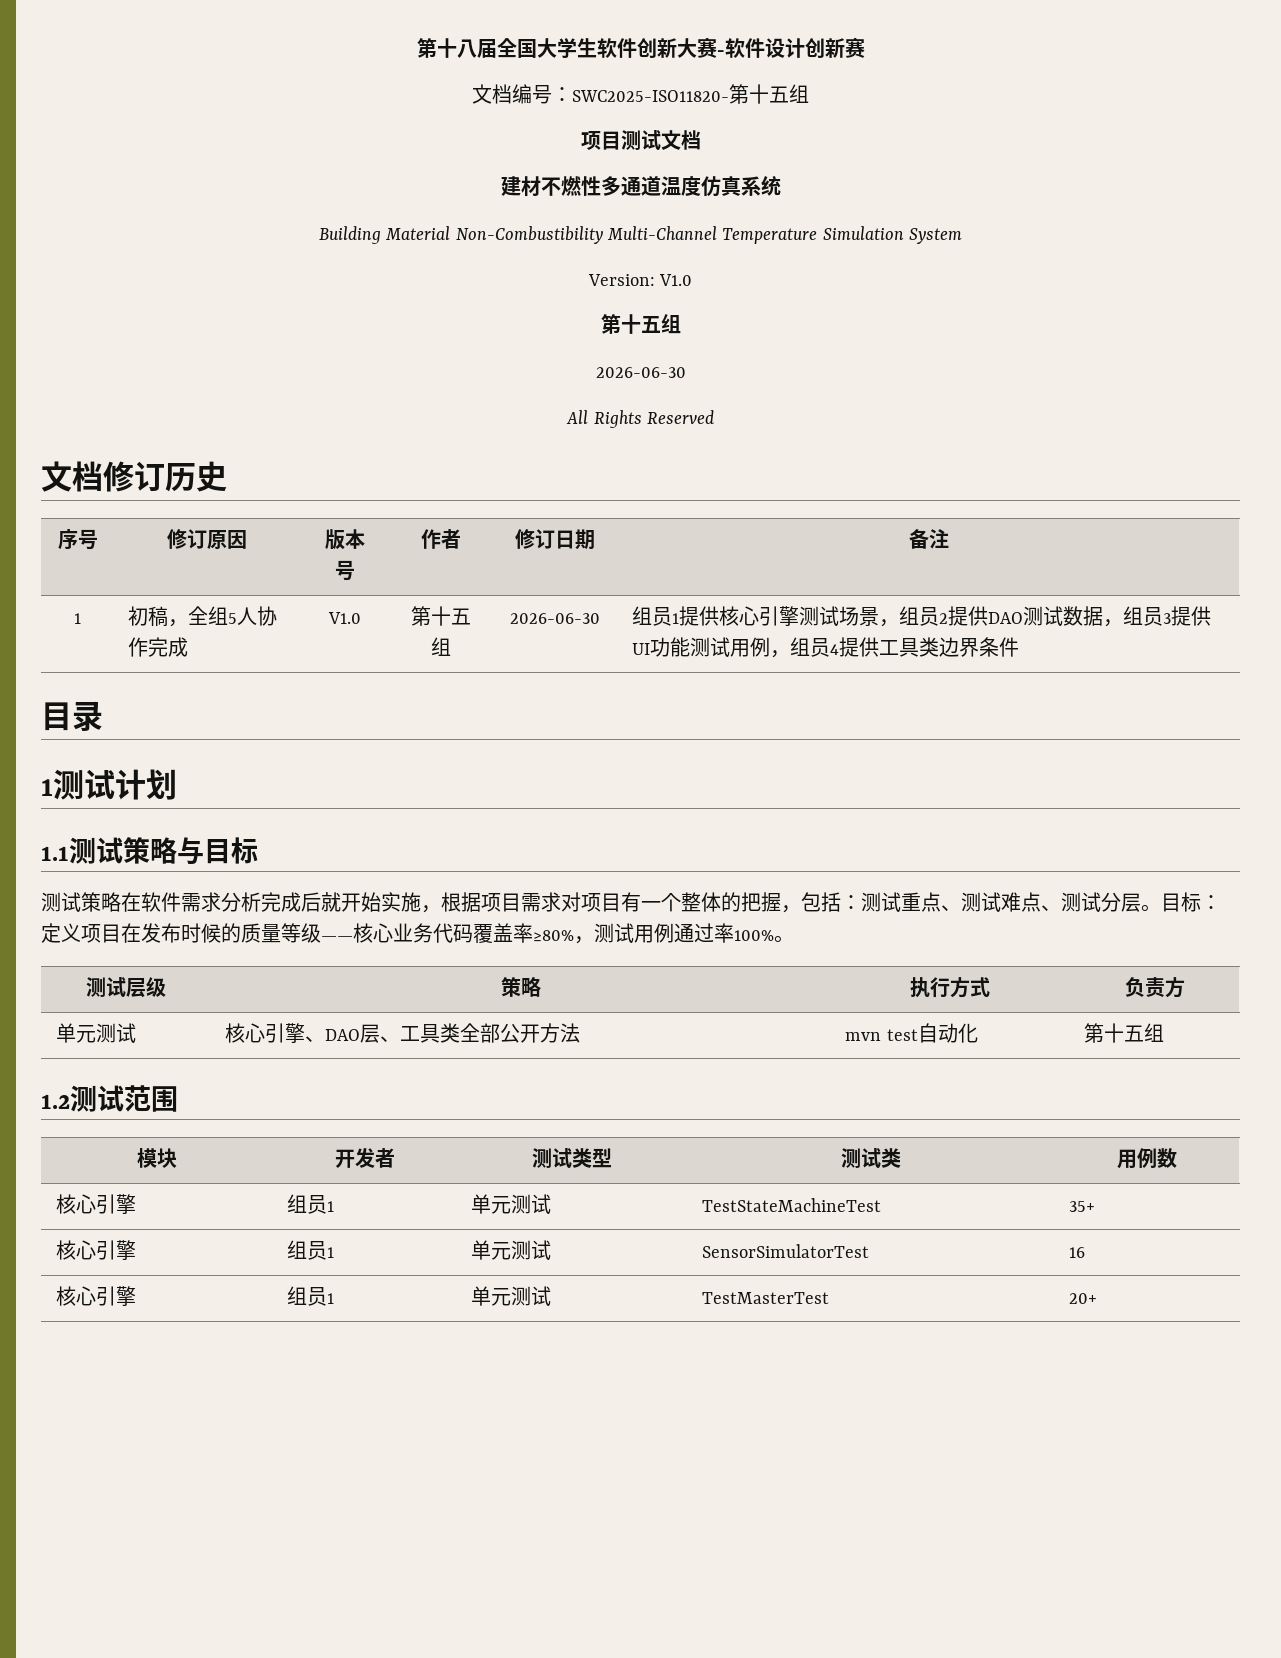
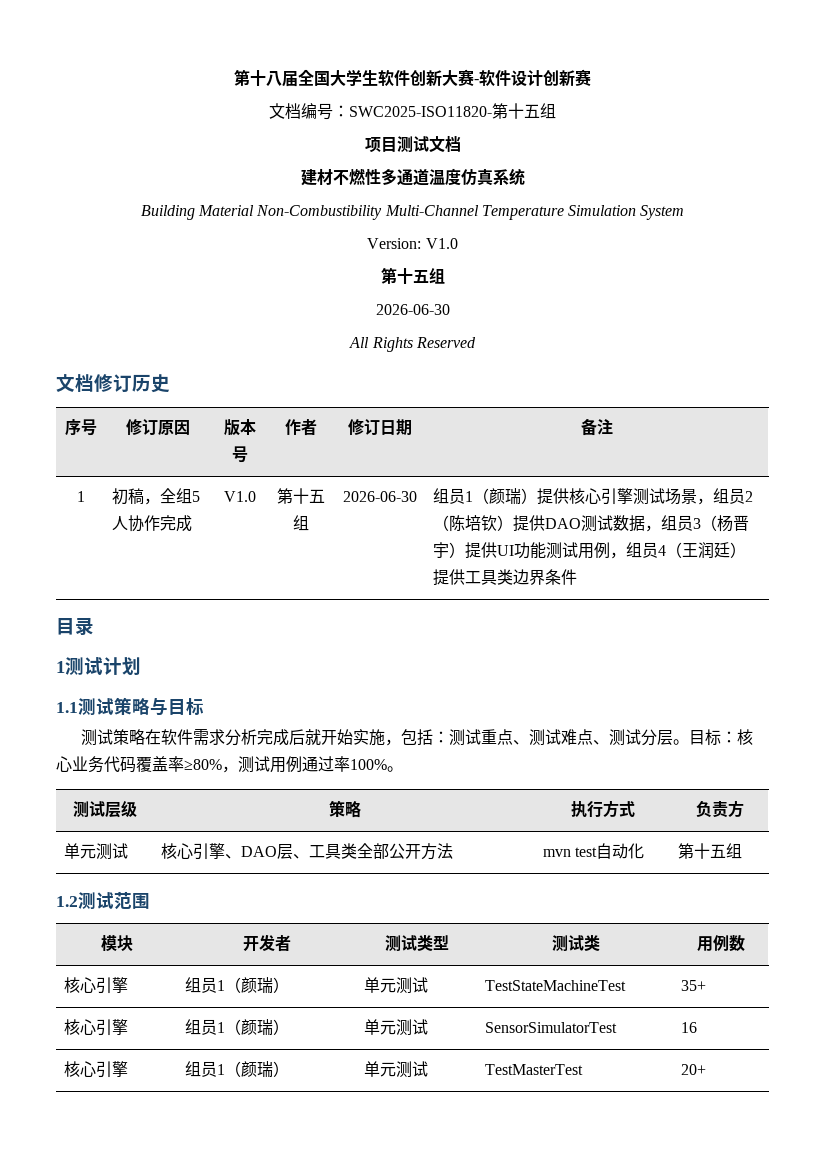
- 组员1提供核心引擎测试场景，组员2提供DAO测试数据，组员3提供UI功能测试用例，组员4提供工具类边界条件
+ 组员1（颜瑞）提供核心引擎测试场景，组员2（陈培钦）提供DAO测试数据，组员3（杨晋宇）提供UI功能测试用例，组员4（王润廷）提供工具类边界条件
- 测试策略在软件需求分析完成后就开始实施，根据项目需求对项目有一个整体的把握，包括：测试重点、测试难点、测试分层。
+ 测试策略在软件需求分析完成后就开始实施，包括：测试重点、测试难点、测试分层。
- 目标：定义项目在发布时候的质量等级——核心业务代码覆盖率≥80%，测试用例通过率100%。
+ 目标：核心业务代码覆盖率≥80%，测试用例通过率100%。
- 核心引擎 | 组员1 | 单元测试 | TestStateMachineTest | 35+
+ 核心引擎 | 组员1（颜瑞） | 单元测试 | TestStateMachineTest | 35+
- 核心引擎 | 组员1 | 单元测试 | SensorSimulatorTest | 16
+ 核心引擎 | 组员1（颜瑞） | 单元测试 | SensorSimulatorTest | 16
- 核心引擎 | 组员1 | 单元测试 | TestMasterTest | 20+
+ 核心引擎 | 组员1（颜瑞） | 单元测试 | TestMasterTest | 20+

